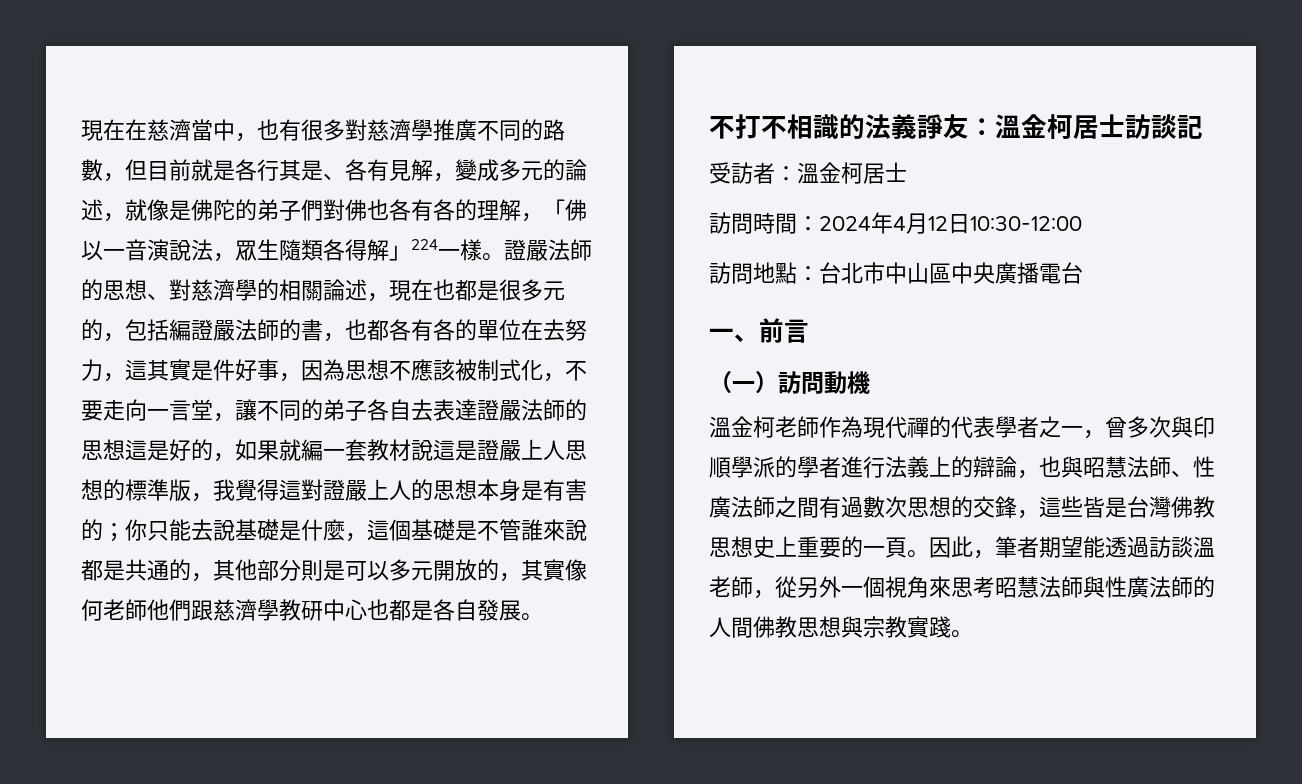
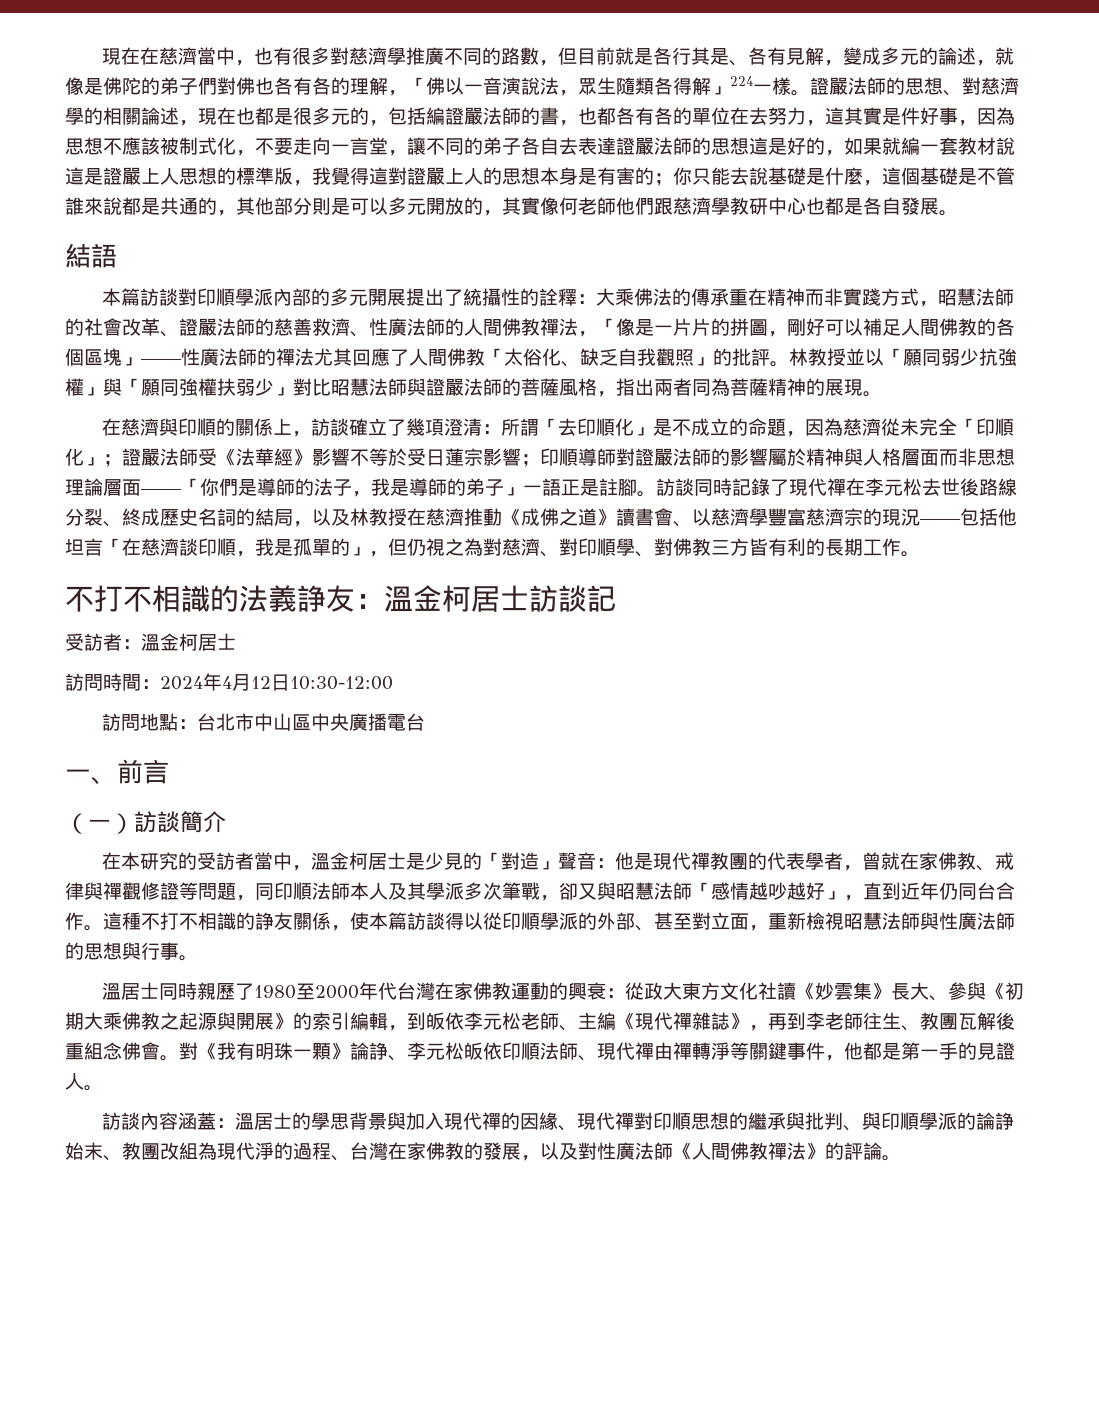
+ 結語
+ 本篇訪談對印順學派內部的多元開展提出了統攝性的詮釋：大乘佛法的傳承重在精神而非實踐方式，昭慧法師的社會改革、證嚴法師的慈善救濟、性廣法師的人間佛教禪法，「像是一片片的拼圖，剛好可以補足人間佛教的各個區塊」——性廣法師的禪法尤其回應了人間佛教「太俗化、缺乏自我觀照」的批評。林教授並以「願同弱少抗強權」與「願同強權扶弱少」對比昭慧法師與證嚴法師的菩薩風格，指出兩者同為菩薩精神的展現。
+ 在慈濟與印順的關係上，訪談確立了幾項澄清：所謂「去印順化」是不成立的命題，因為慈濟從未完全「印順化」；證嚴法師受《法華經》影響不等於受日蓮宗影響；印順導師對證嚴法師的影響屬於精神與人格層面而非思想理論層面——「你們是導師的法子，我是導師的弟子」一語正是註腳。訪談同時記錄了現代禪在李元松去世後路線分裂、終成歷史名詞的結局，以及林教授在慈濟推動《成佛之道》讀書會、以慈濟學豐富慈濟宗的現況——包括他坦言「在慈濟談印順，我是孤單的」，但仍視之為對慈濟、對印順學、對佛教三方皆有利的長期工作。
- （一）訪問動機
- 溫金柯老師作為現代禪的代表學者之一，曾多次與印順學派的學者進行法義上的辯論，也與昭慧法師、性廣法師之間有過數次思想的交鋒，這些皆是台灣佛教思想史上重要的一頁。因此，筆者期望能透過訪談溫老師，從另外一個視角來思考昭慧法師與性廣法師的人間佛教思想與宗教實踐。
+ （一）訪談簡介
+ 在本研究的受訪者當中，溫金柯居士是少見的「對造」聲音：他是現代禪教團的代表學者，曾就在家佛教、戒律與禪觀修證等問題，同印順法師本人及其學派多次筆戰，卻又與昭慧法師「感情越吵越好」，直到近年仍同台合作。這種不打不相識的諍友關係，使本篇訪談得以從印順學派的外部、甚至對立面，重新檢視昭慧法師與性廣法師的思想與行事。
+ 溫居士同時親歷了1980至2000年代台灣在家佛教運動的興衰：從政大東方文化社讀《妙雲集》長大、參與《初期大乘佛教之起源與開展》的索引編輯，到皈依李元松老師、主編《現代禪雜誌》，再到李老師往生、教團瓦解後重組念佛會。對《我有明珠一顆》論諍、李元松皈依印順法師、現代禪由禪轉淨等關鍵事件，他都是第一手的見證人。
+ 訪談內容涵蓋：溫居士的學思背景與加入現代禪的因緣、現代禪對印順思想的繼承與批判、與印順學派的論諍始末、教團改組為現代淨的過程、台灣在家佛教的發展，以及對性廣法師《人間佛教禪法》的評論。

